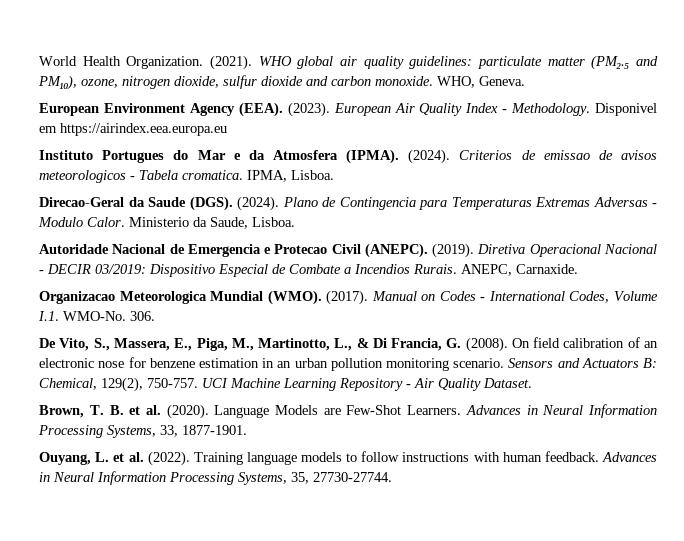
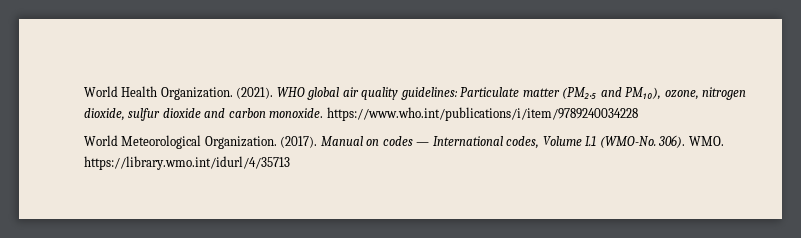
- WHO global air quality guidelines: particulate matter (PM₂.₅ and PM₁₀), ozone, nitrogen dioxide, sulfur dioxide and carbon monoxide. WHO, Geneva.
- European Environment Agency (EEA). (2023). European Air Quality Index - Methodology. Disponivel em https://airindex.eea.europa.eu
- Instituto Portugues do Mar e da Atmosfera (IPMA). (2024). Criterios de emissao de avisos meteorologicos - Tabela cromatica. IPMA, Lisboa.
- Direcao-Geral da Saude (DGS). (2024). Plano de Contingencia para Temperaturas Extremas Adversas - Modulo Calor. Ministerio da Saude, Lisboa.
- Autoridade Nacional de Emergencia e Protecao Civil (ANEPC). (2019). Diretiva Operacional Nacional - DECIR 03/2019: Dispositivo Especial de Combate a Incendios Rurais. ANEPC, Carnaxide.
- Organizacao Meteorologica Mundial (WMO). (2017). Manual on Codes - International Codes, Volume I.1. WMO-No. 306.
- De Vito, S., Massera, E., Piga, M., Martinotto, L., & Di Francia, G. (2008). On field calibration of an electronic nose for benzene estimation in an urban pollution monitoring scenario. Sensors and Actuators B: Chemical, 129(2), 750-757. UCI Machine Learning Repository - Air Quality Dataset.
- Brown, T. B. et al. (2020). Language Models are Few-Shot Learners. Advances in Neural Information Processing Systems, 33, 1877-1901.
- Ouyang, L. et al. (2022). Training language models to follow instructions with human feedback. Advances in Neural Information Processing Systems, 35, 27730-27744.
+ WHO global air quality guidelines: Particulate matter (PM₂.₅ and PM₁₀), ozone, nitrogen dioxide, sulfur dioxide and carbon monoxide. https://www.who.int/publications/i/item/9789240034228
+ World Meteorological Organization. (2017). Manual on codes — International codes, Volume I.1 (WMO-No. 306). WMO. https://library.wmo.int/idurl/4/35713

